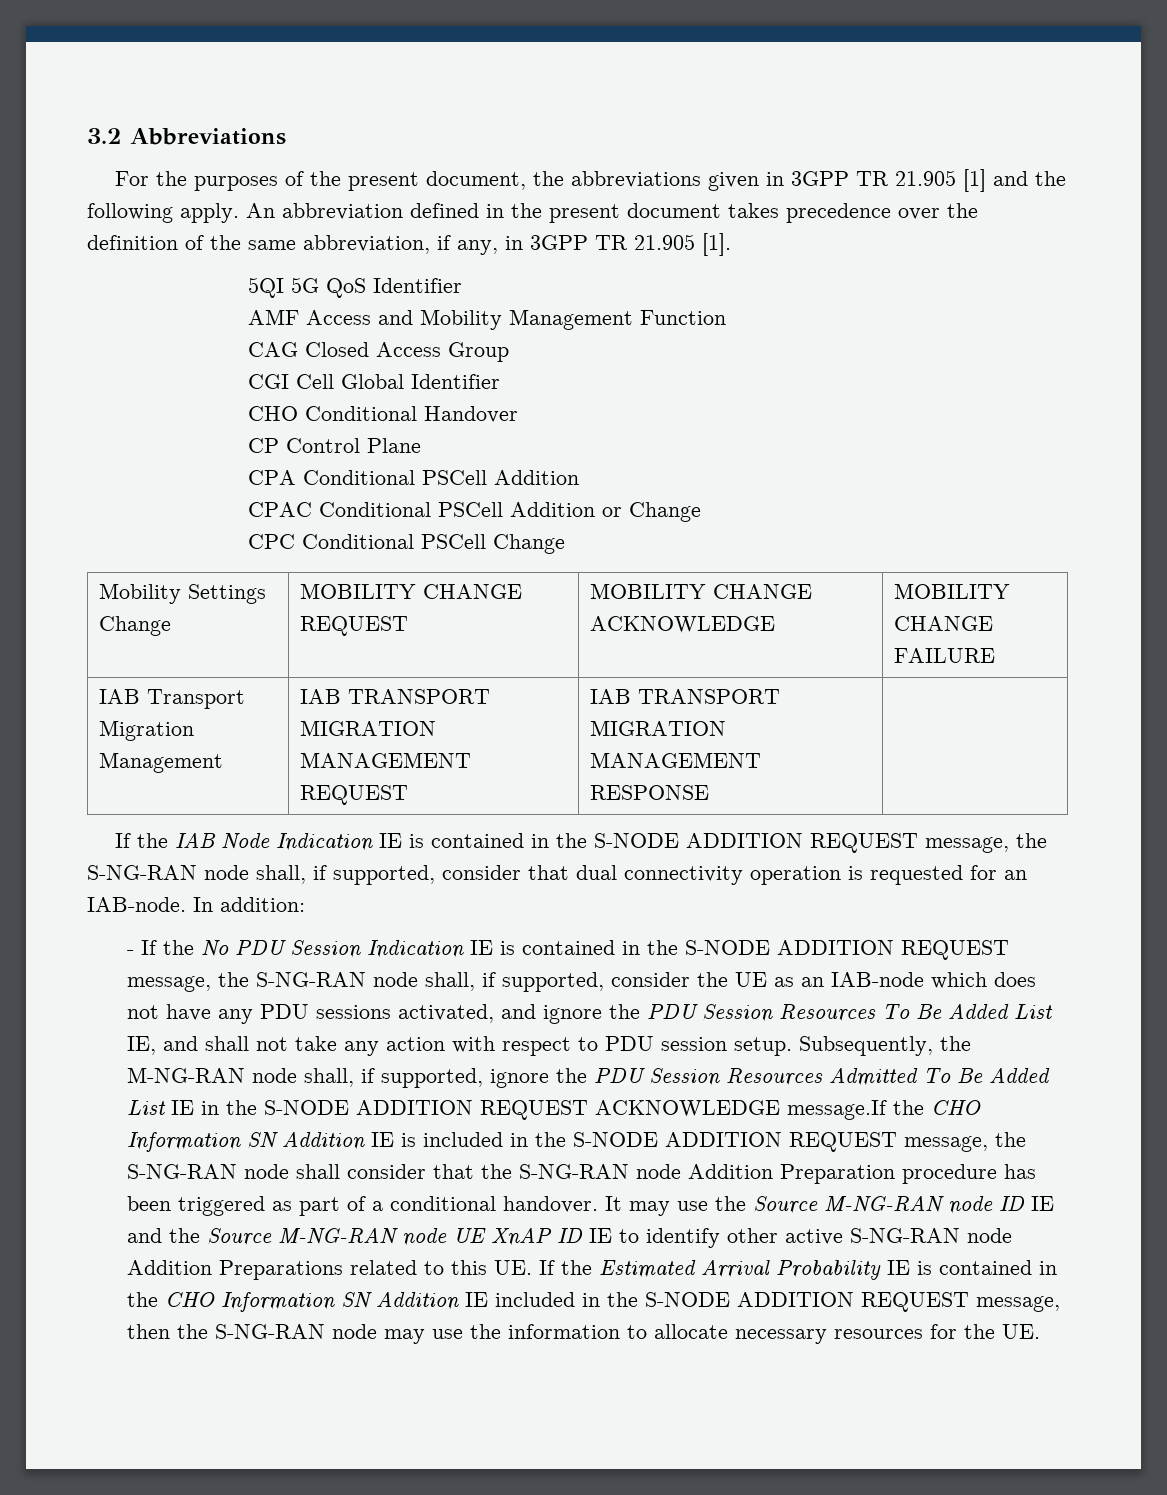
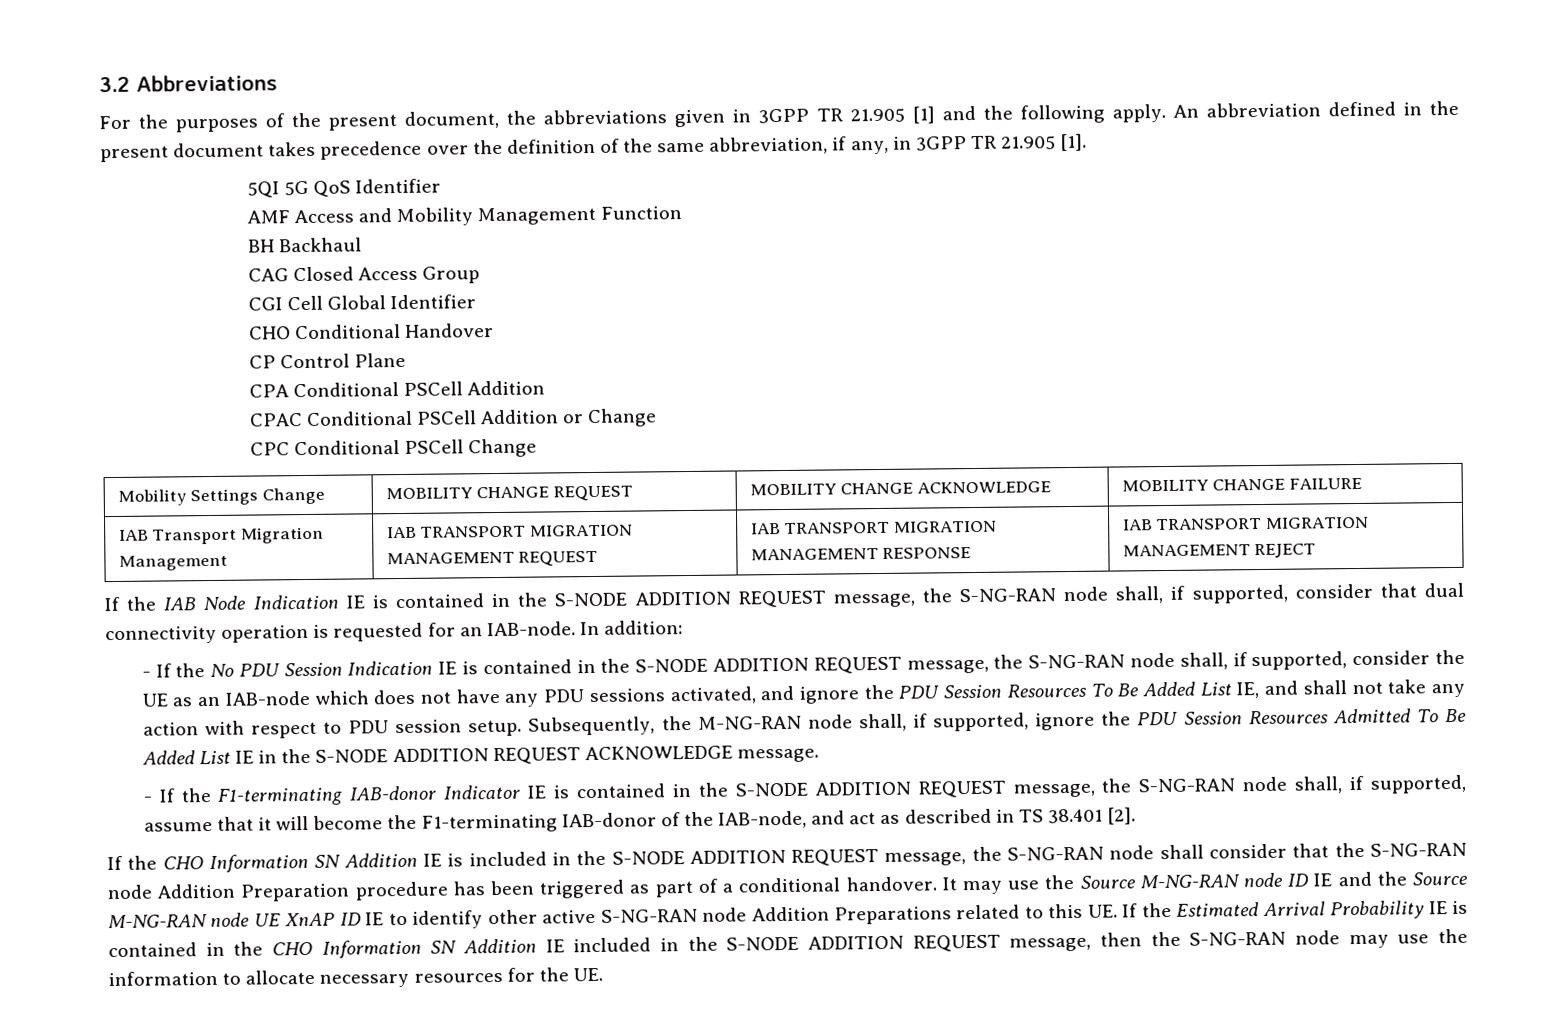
+ BH Backhaul
- IAB Transport Migration Management | IAB TRANSPORT MIGRATION MANAGEMENT REQUEST | IAB TRANSPORT MIGRATION MANAGEMENT RESPONSE |
+ IAB Transport Migration Management | IAB TRANSPORT MIGRATION MANAGEMENT REQUEST | IAB TRANSPORT MIGRATION MANAGEMENT RESPONSE | IAB TRANSPORT MIGRATION MANAGEMENT REJECT
- Subsequently, the M-NG-RAN node shall, if supported, ignore the PDU Session Resources Admitted To Be Added List IE in the S-NODE ADDITION REQUEST ACKNOWLEDGE message.If the CHO Information SN Addition IE is included in the S-NODE ADDITION REQUEST message, the S-NG-RAN node shall consider that the S-NG-RAN node Addition Preparation procedure has been triggered as part of a conditional handover.
+ Subsequently, the M-NG-RAN node shall, if supported, ignore the PDU Session Resources Admitted To Be Added List IE in the S-NODE ADDITION REQUEST ACKNOWLEDGE message.
+ - If the F1-terminating IAB-donor Indicator IE is contained in the S-NODE ADDITION REQUEST message, the S-NG-RAN node shall, if supported, assume that it will become the F1-terminating IAB-donor of the IAB-node, and act as described in TS 38.401 [2].
+ If the CHO Information SN Addition IE is included in the S-NODE ADDITION REQUEST message, the S-NG-RAN node shall consider that the S-NG-RAN node Addition Preparation procedure has been triggered as part of a conditional handover.

